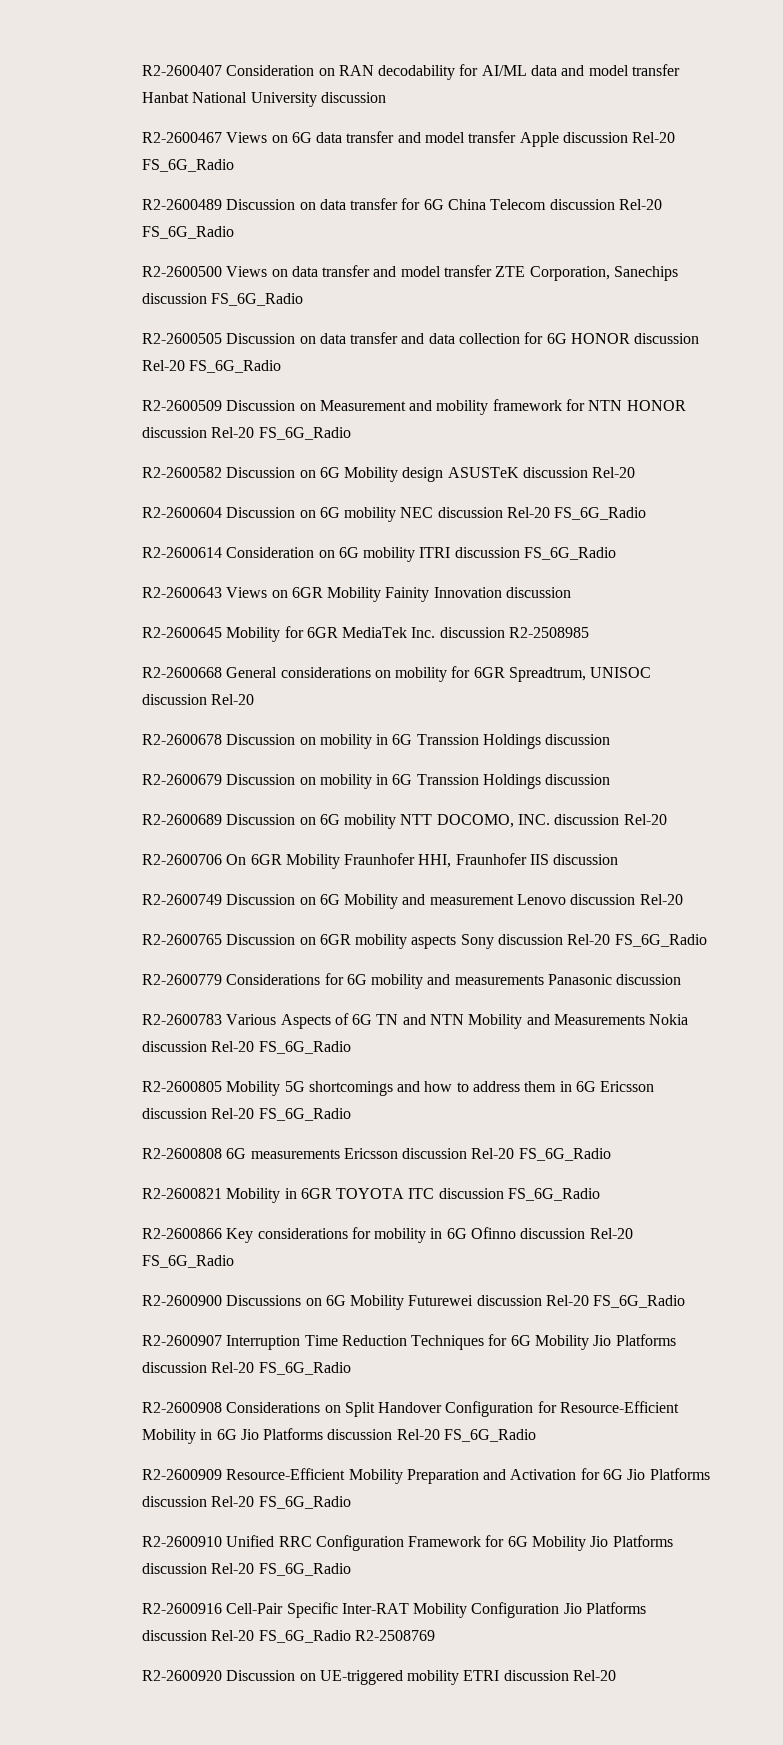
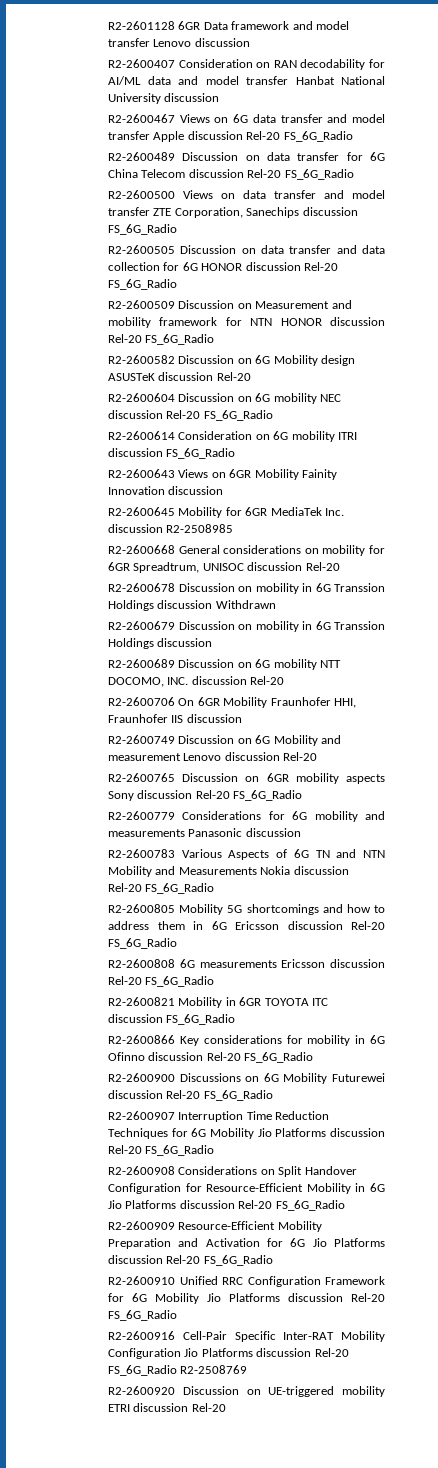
+ R2-2601128 6GR Data framework and model transfer Lenovo discussion
- R2-2600678 Discussion on mobility in 6G Transsion Holdings discussion
+ R2-2600678 Discussion on mobility in 6G Transsion Holdings discussion Withdrawn

